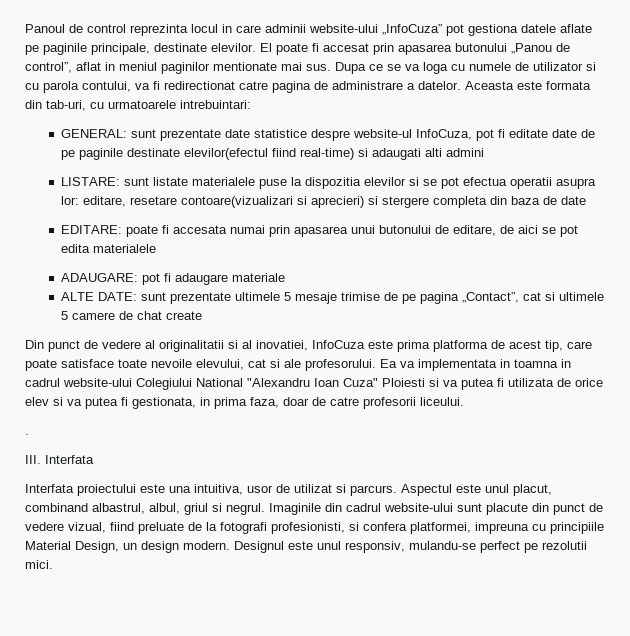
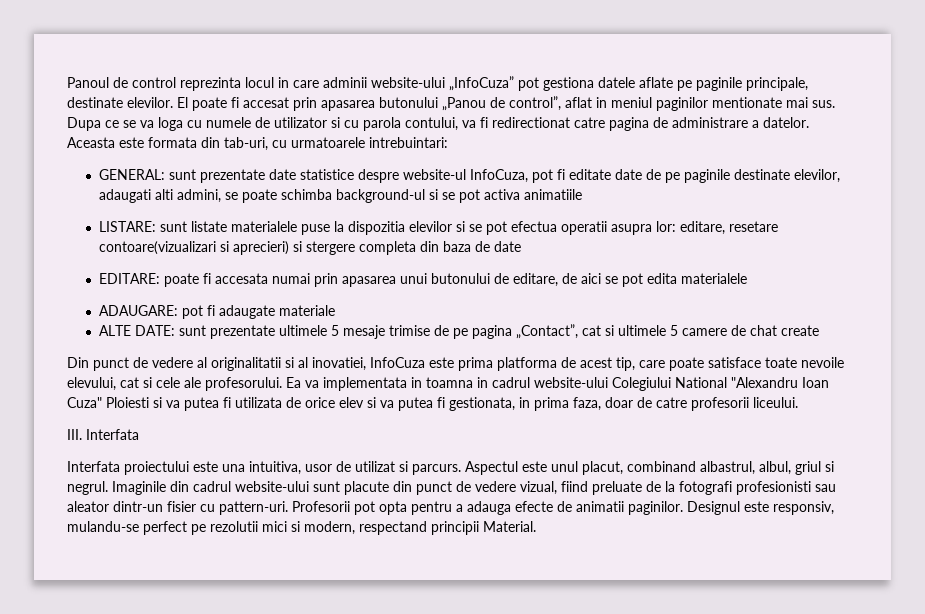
- GENERAL: sunt prezentate date statistice despre website-ul InfoCuza, pot fi editate date de pe paginile destinate elevilor(efectul fiind real-time) si adaugati alti admini
+ GENERAL: sunt prezentate date statistice despre website-ul InfoCuza, pot fi editate date de pe paginile destinate elevilor, adaugati alti admini, se poate schimba background-ul si se pot activa animatiile
- ADAUGARE: pot fi adaugare materiale
+ ADAUGARE: pot fi adaugate materiale
- Din punct de vedere al originalitatii si al inovatiei, InfoCuza este prima platforma de acest tip, care poate satisface toate nevoile elevului, cat si ale profesorului.
+ Din punct de vedere al originalitatii si al inovatiei, InfoCuza este prima platforma de acest tip, care poate satisface toate nevoile elevului, cat si cele ale profesorului.
- .
- Imaginile din cadrul website-ului sunt placute din punct de vedere vizual, fiind preluate de la fotografi profesionisti, si confera platformei, impreuna cu principiile Material Design, un design modern.
+ Imaginile din cadrul website-ului sunt placute din punct de vedere vizual, fiind preluate de la fotografi profesionisti sau aleator dintr-un fisier cu pattern-uri. Profesorii pot opta pentru a adauga efecte de animatii paginilor.
- Designul este unul responsiv, mulandu-se perfect pe rezolutii mici.
+ Designul este responsiv, mulandu-se perfect pe rezolutii mici si modern, respectand principii Material.

